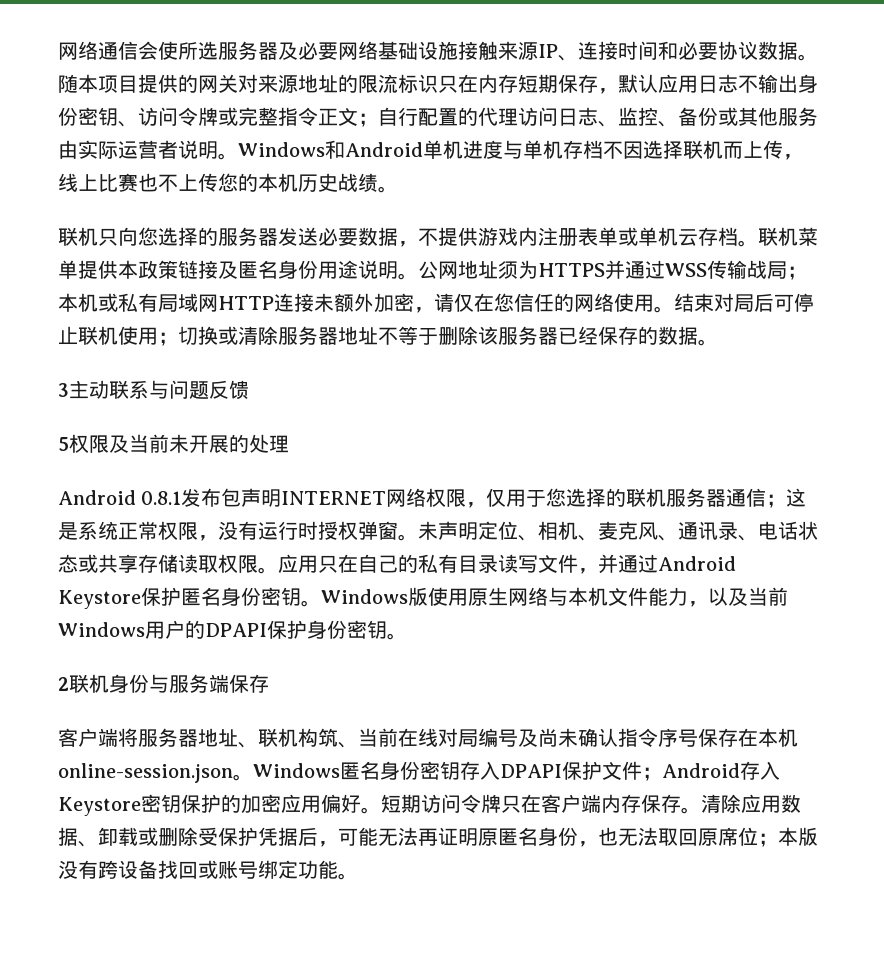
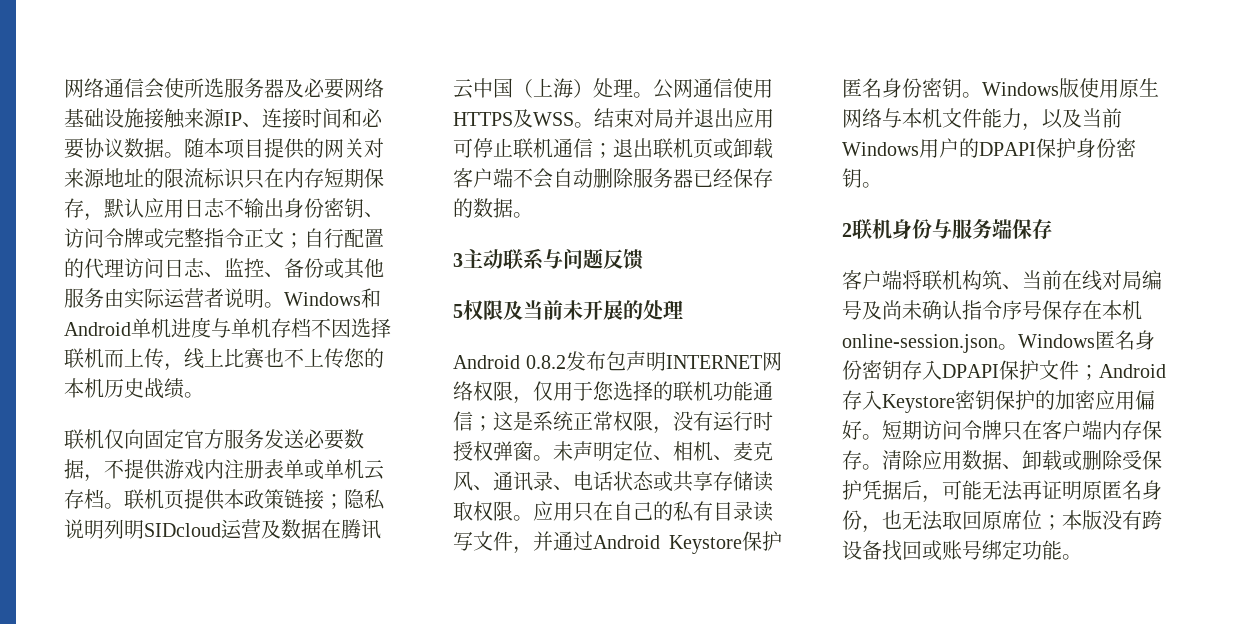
- 联机只向您选择的服务器发送必要数据，不提供游戏内注册表单或单机云存档。
+ 联机仅向固定官方服务发送必要数据，不提供游戏内注册表单或单机云存档。
- 联机菜单提供本政策链接及匿名身份用途说明。公网地址须为HTTPS并通过WSS传输战局；本机或私有局域网HTTP连接未额外加密，请仅在您信任的网络使用。结束对局后可停止联机使用；切换或清除服务器地址不等于删除该服务器已经保存的数据。
+ 联机页提供本政策链接；隐私说明列明SIDcloud运营及数据在腾讯云中国（上海）处理。公网通信使用HTTPS及WSS。结束对局并退出应用可停止联机通信；退出联机页或卸载客户端不会自动删除服务器已经保存的数据。
- Android 0.8.1发布包声明INTERNET网络权限，仅用于您选择的联机服务器通信；这是系统正常权限，没有运行时授权弹窗。
+ Android 0.8.2发布包声明INTERNET网络权限，仅用于您选择的联机功能通信；这是系统正常权限，没有运行时授权弹窗。
- 客户端将服务器地址、联机构筑、当前在线对局编号及尚未确认指令序号保存在本机online-session.json。
+ 客户端将联机构筑、当前在线对局编号及尚未确认指令序号保存在本机online-session.json。

